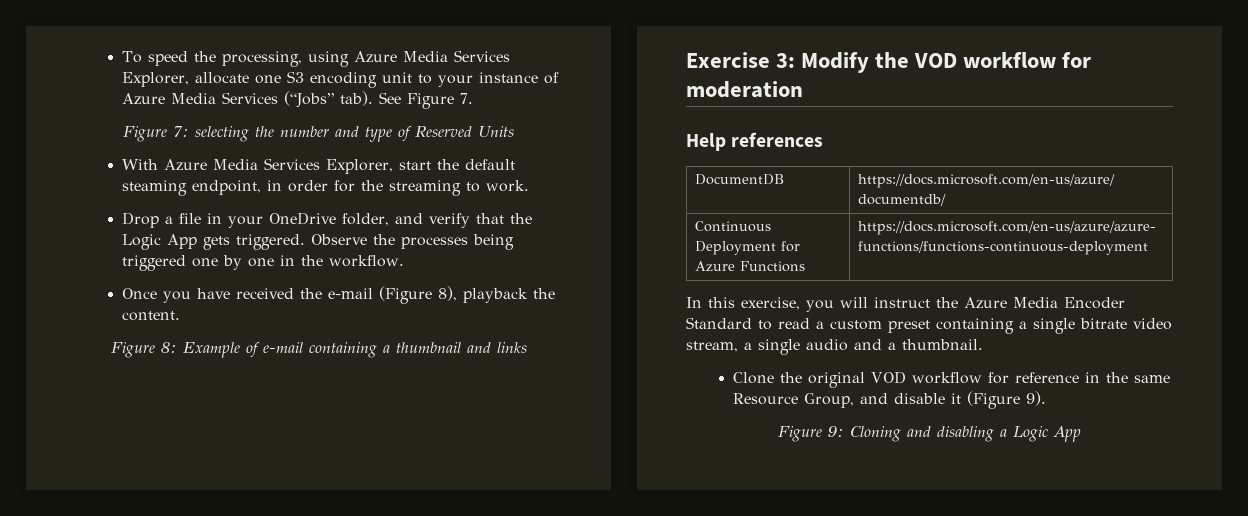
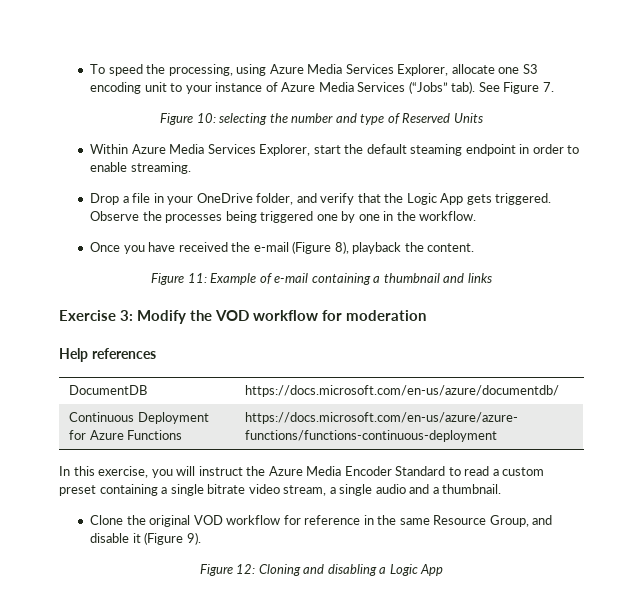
- Figure 7: selecting the number and type of Reserved Units
+ Figure 10: selecting the number and type of Reserved Units
- With Azure Media Services Explorer, start the default steaming endpoint, in order for the streaming to work.
+ Within Azure Media Services Explorer, start the default steaming endpoint in order to enable streaming.
- Figure 8: Example of e-mail containing a thumbnail and links
+ Figure 11: Example of e-mail containing a thumbnail and links
- Figure 9: Cloning and disabling a Logic App
+ Figure 12: Cloning and disabling a Logic App

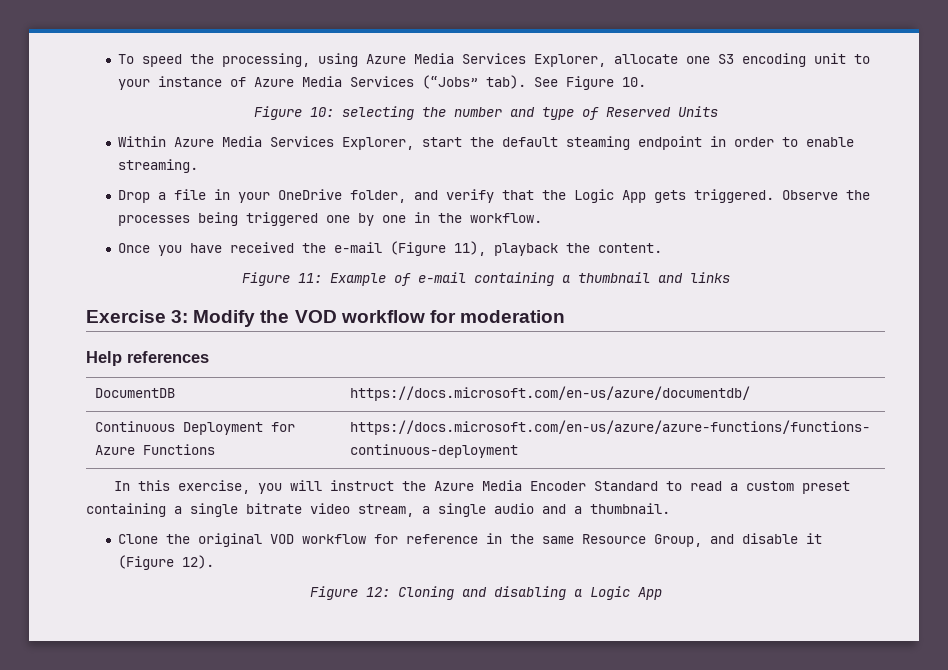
- See Figure 7.
+ See Figure 10.
- Once you have received the e-mail (Figure 8), playback the content.
+ Once you have received the e-mail (Figure 11), playback the content.
- Clone the original VOD workflow for reference in the same Resource Group, and disable it (Figure 9).
+ Clone the original VOD workflow for reference in the same Resource Group, and disable it (Figure 12).

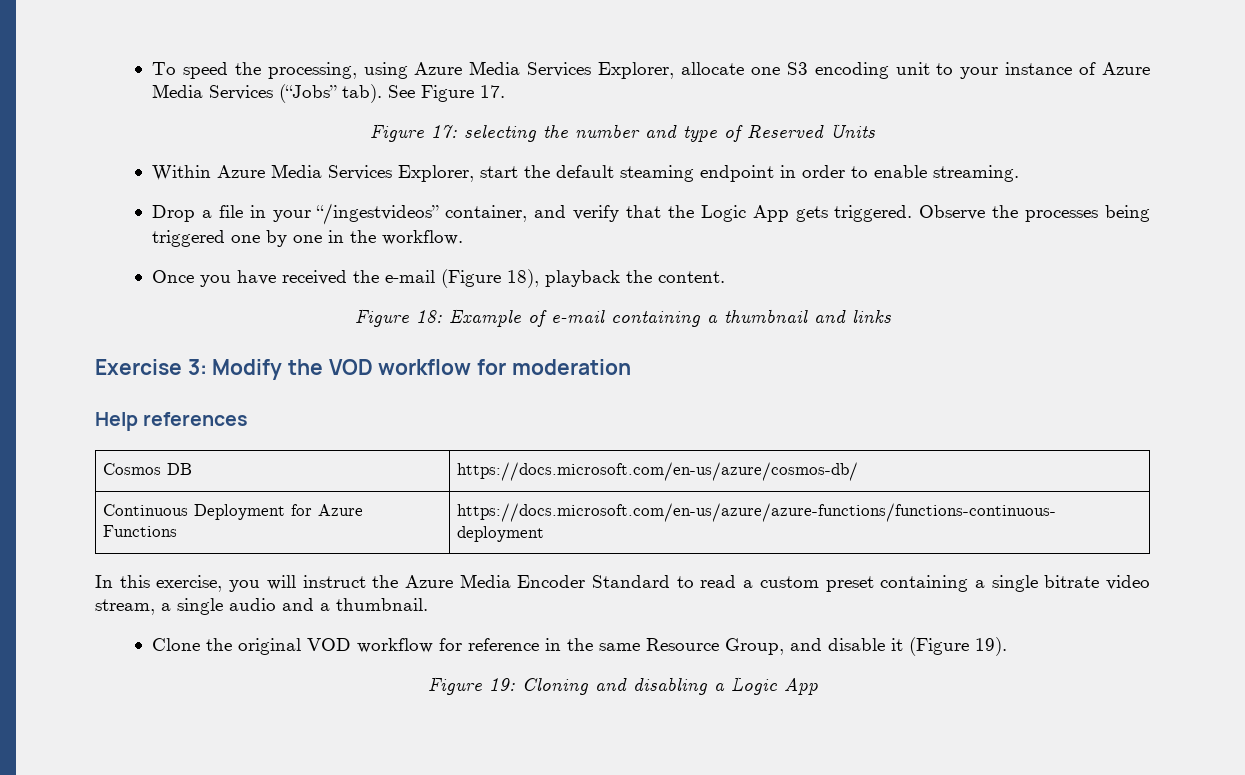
- See Figure 10.
- Figure 10: selecting the number and type of Reserved Units
+ See Figure 17.
+ Figure 17: selecting the number and type of Reserved Units
- Drop a file in your OneDrive folder, and verify that the Logic App gets triggered.
+ Drop a file in your “/ingestvideos” container, and verify that the Logic App gets triggered.
- Once you have received the e-mail (Figure 11), playback the content.
+ Once you have received the e-mail (Figure 18), playback the content.
- Figure 11: Example of e-mail containing a thumbnail and links
+ Figure 18: Example of e-mail containing a thumbnail and links
- DocumentDB | https://docs.microsoft.com/en-us/azure/documentdb/
+ Cosmos DB | https://docs.microsoft.com/en-us/azure/cosmos-db/
- Clone the original VOD workflow for reference in the same Resource Group, and disable it (Figure 12).
- Figure 12: Cloning and disabling a Logic App
+ Clone the original VOD workflow for reference in the same Resource Group, and disable it (Figure 19).
+ Figure 19: Cloning and disabling a Logic App

